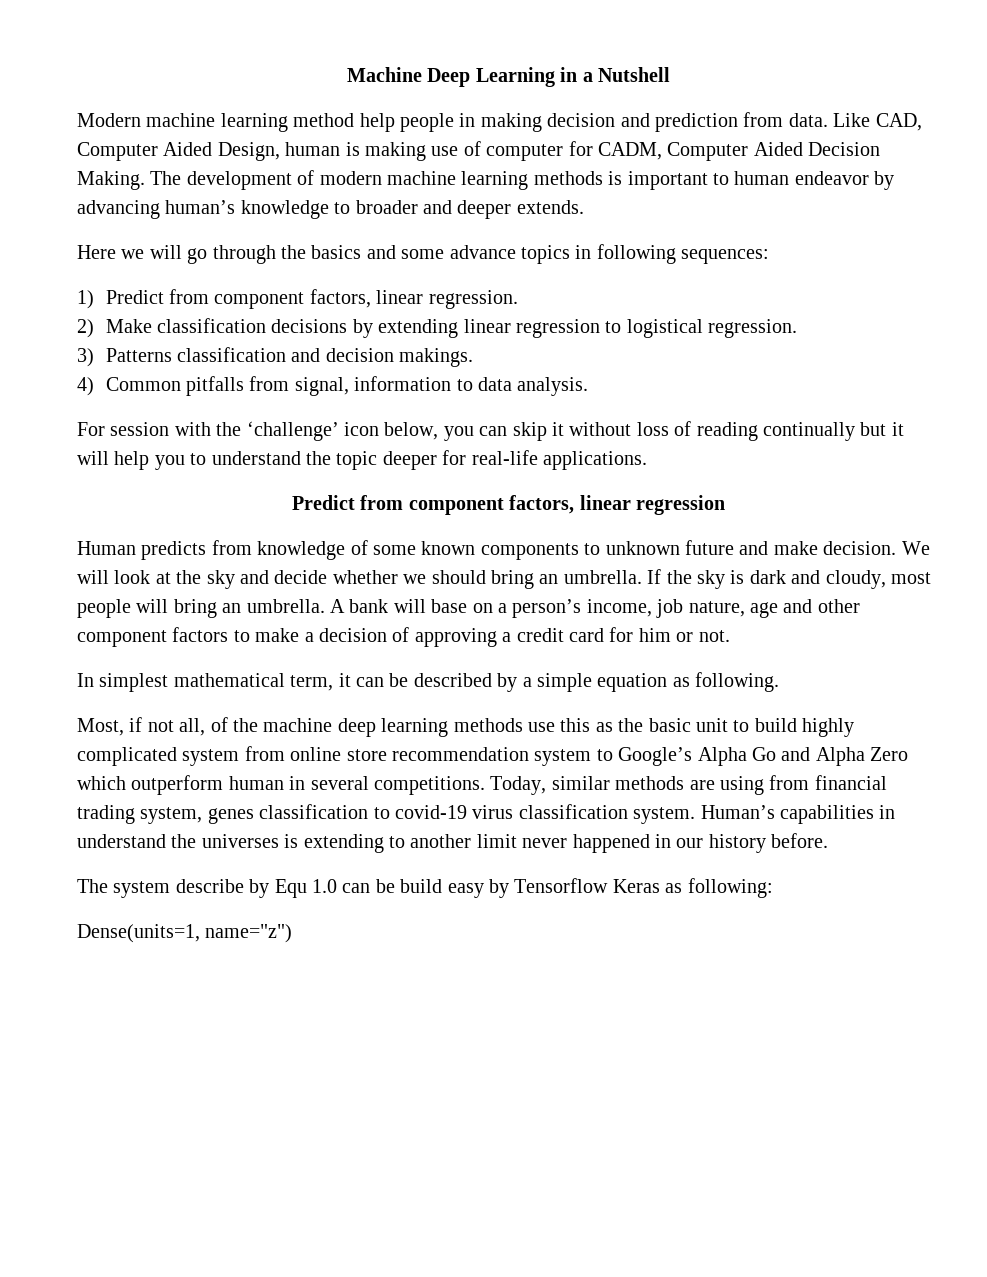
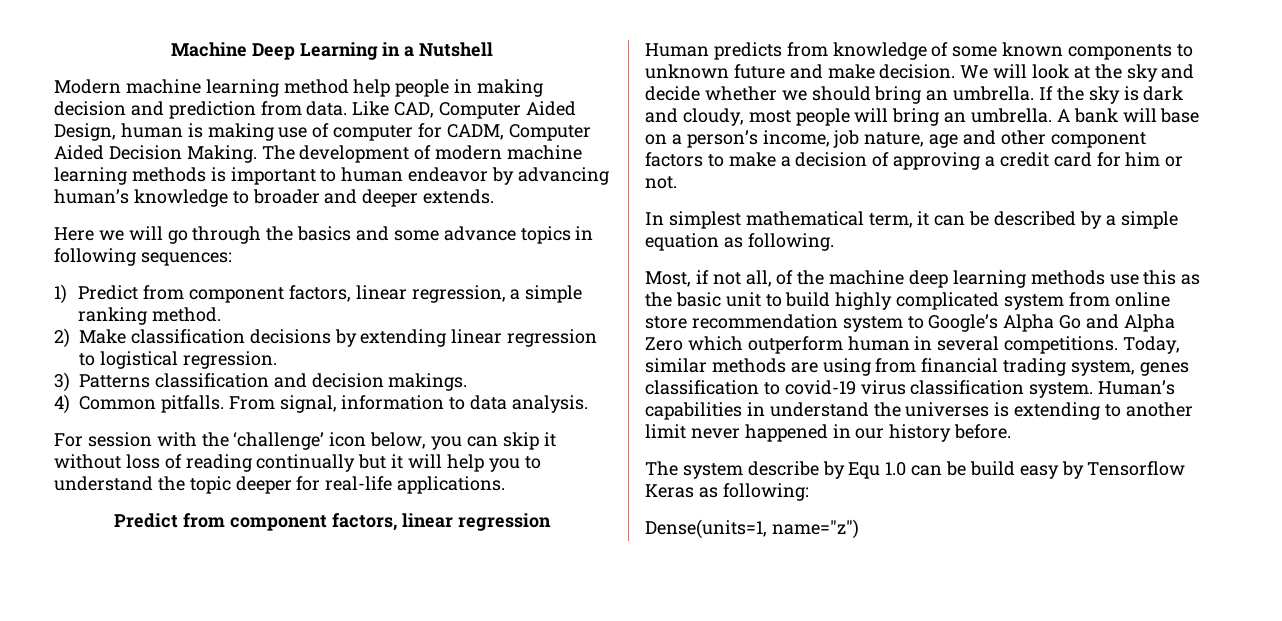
- 1) Predict from component factors, linear regression.
+ 1) Predict from component factors, linear regression, a simple ranking method.
- 4) Common pitfalls from signal, information to data analysis.
+ 4) Common pitfalls. From signal, information to data analysis.

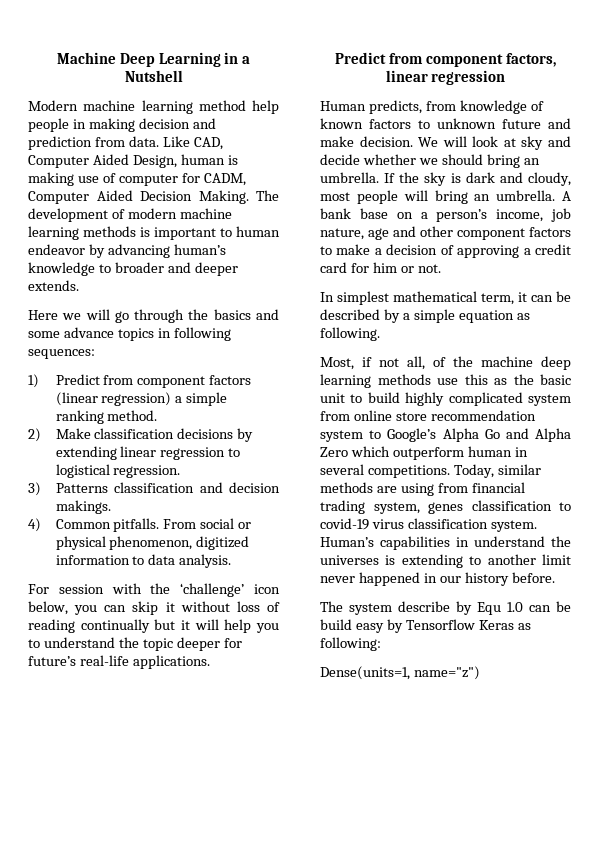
- 1) Predict from component factors, linear regression, a simple ranking method.
+ 1) Predict from component factors (linear regression) a simple ranking method.
- From signal, information to data analysis.
+ From social or physical phenomenon, digitized information to data analysis.
- For session with the ‘challenge’ icon below, you can skip it without loss of reading continually but it will help you to understand the topic deeper for real-life applications.
+ For session with the ‘challenge’ icon below, you can skip it without loss of reading continually but it will help you to understand the topic deeper for future’s real-life applications.
- Human predicts from knowledge of some known components to unknown future and make decision.
+ Human predicts, from knowledge of known factors to unknown future and make decision.
- We will look at the sky and decide whether we should bring an umbrella.
+ We will look at sky and decide whether we should bring an umbrella.
- A bank will base on a person’s income, job nature, age and other component factors to make a decision of approving a credit card for him or not.
+ A bank base on a person’s income, job nature, age and other component factors to make a decision of approving a credit card for him or not.

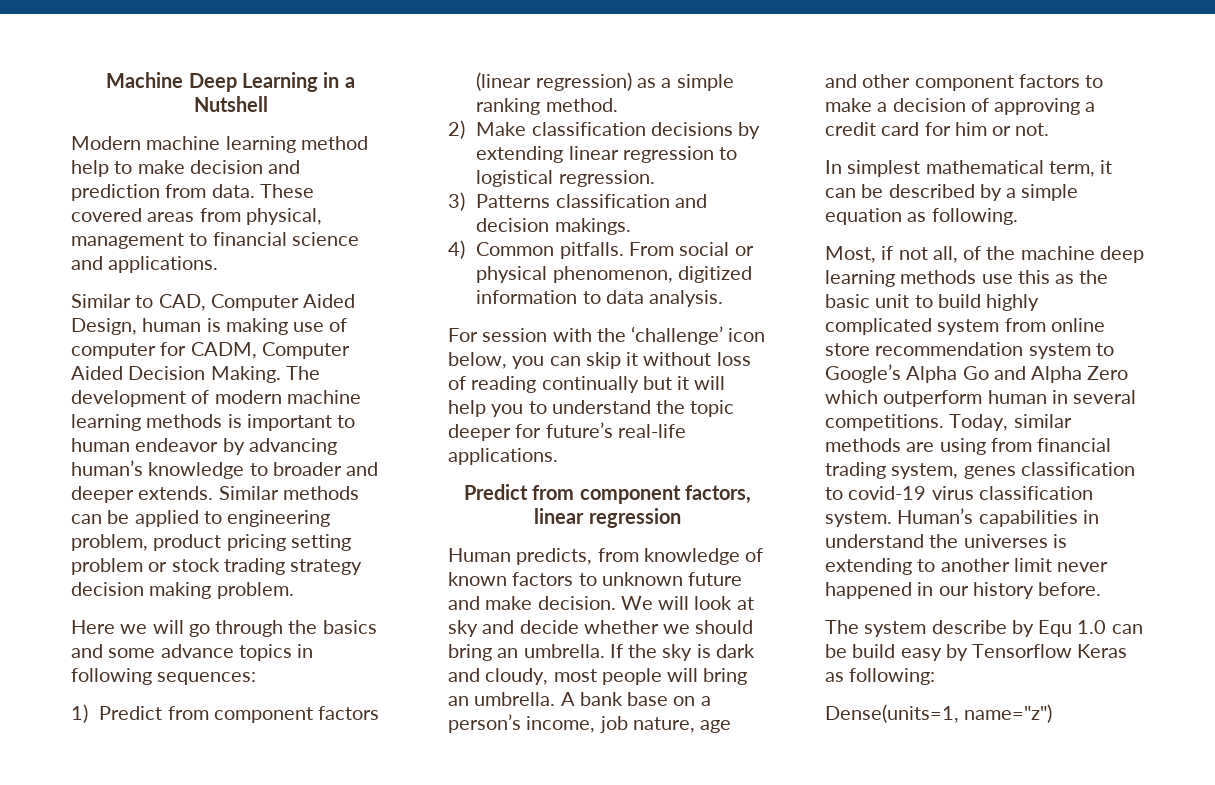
- Modern machine learning method help people in making decision and prediction from data.
+ Modern machine learning method help to make decision and prediction from data.
- Like CAD, Computer Aided Design, human is making use of computer for CADM, Computer Aided Decision Making.
+ These covered areas from physical, management to financial science and applications.
+ Similar to CAD, Computer Aided Design, human is making use of computer for CADM, Computer Aided Decision Making.
+ Similar methods can be applied to engineering problem, product pricing setting problem or stock trading strategy decision making problem.
- 1) Predict from component factors (linear regression) a simple ranking method.
+ 1) Predict from component factors (linear regression) as a simple ranking method.

